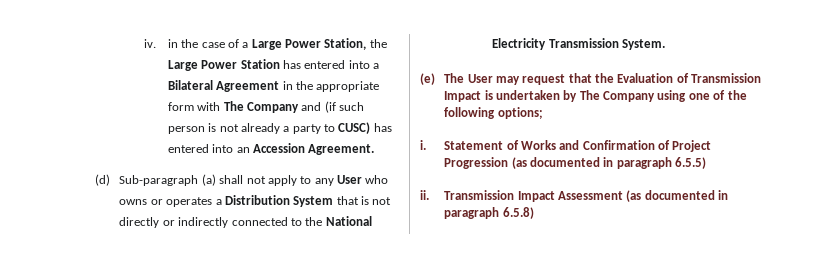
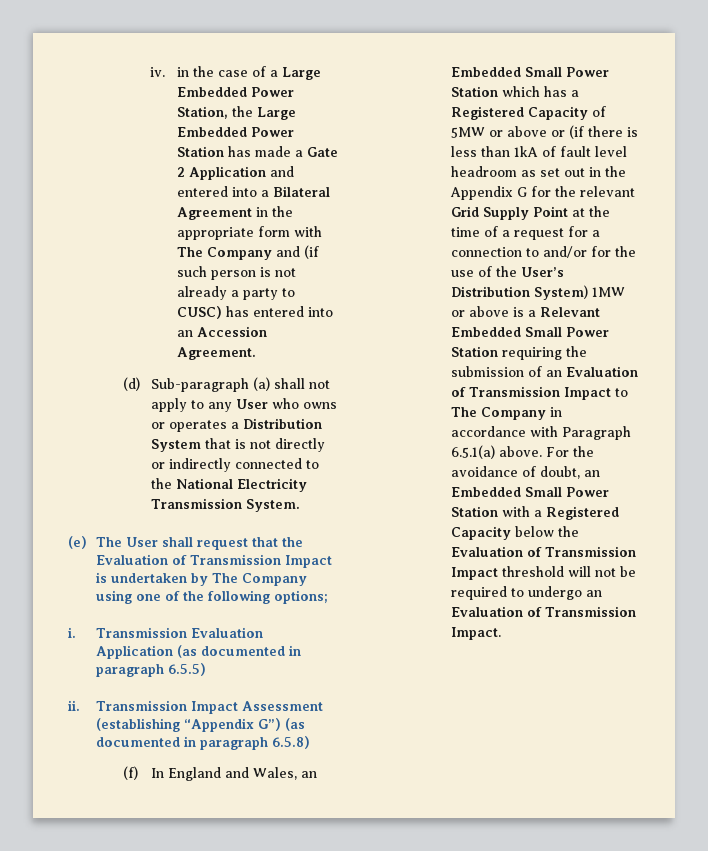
- iv. in the case of a Large Power Station, the Large Power Station has entered into a Bilateral Agreement in the appropriate form with The Company and (if such person is not already a party to CUSC) has entered into an Accession Agreement.
+ iv. in the case of a Large Embedded Power Station, the Large Embedded Power Station has made a Gate 2 Application and entered into a Bilateral Agreement in the appropriate form with The Company and (if such person is not already a party to CUSC) has entered into an Accession Agreement.
- (e) The User may request that the Evaluation of Transmission Impact is undertaken by The Company using one of the following options;
+ (e) The User shall request that the Evaluation of Transmission Impact is undertaken by The Company using one of the following options;
- Statement of Works and Confirmation of Project Progression (as documented in paragraph 6.5.5)
+ Transmission Evaluation Application (as documented in paragraph 6.5.5)
- Transmission Impact Assessment (as documented in paragraph 6.5.8)
+ Transmission Impact Assessment (establishing “Appendix G”) (as documented in paragraph 6.5.8)
+ (f) In England and Wales, an Embedded Small Power Station which has a Registered Capacity of 5MW or above or (if there is less than 1kA of fault level headroom as set out in the Appendix G for the relevant Grid Supply Point at the time of a request for a connection to and/or for the use of the User’s Distribution System) 1MW or above is a Relevant Embedded Small Power Station requiring the submission of an Evaluation of Transmission Impact to The Company in accordance with Paragraph 6.5.1(a) above. For the avoidance of doubt, an Embedded Small Power Station with a Registered Capacity below the Evaluation of Transmission Impact threshold will not be required to undergo an Evaluation of Transmission Impact.

